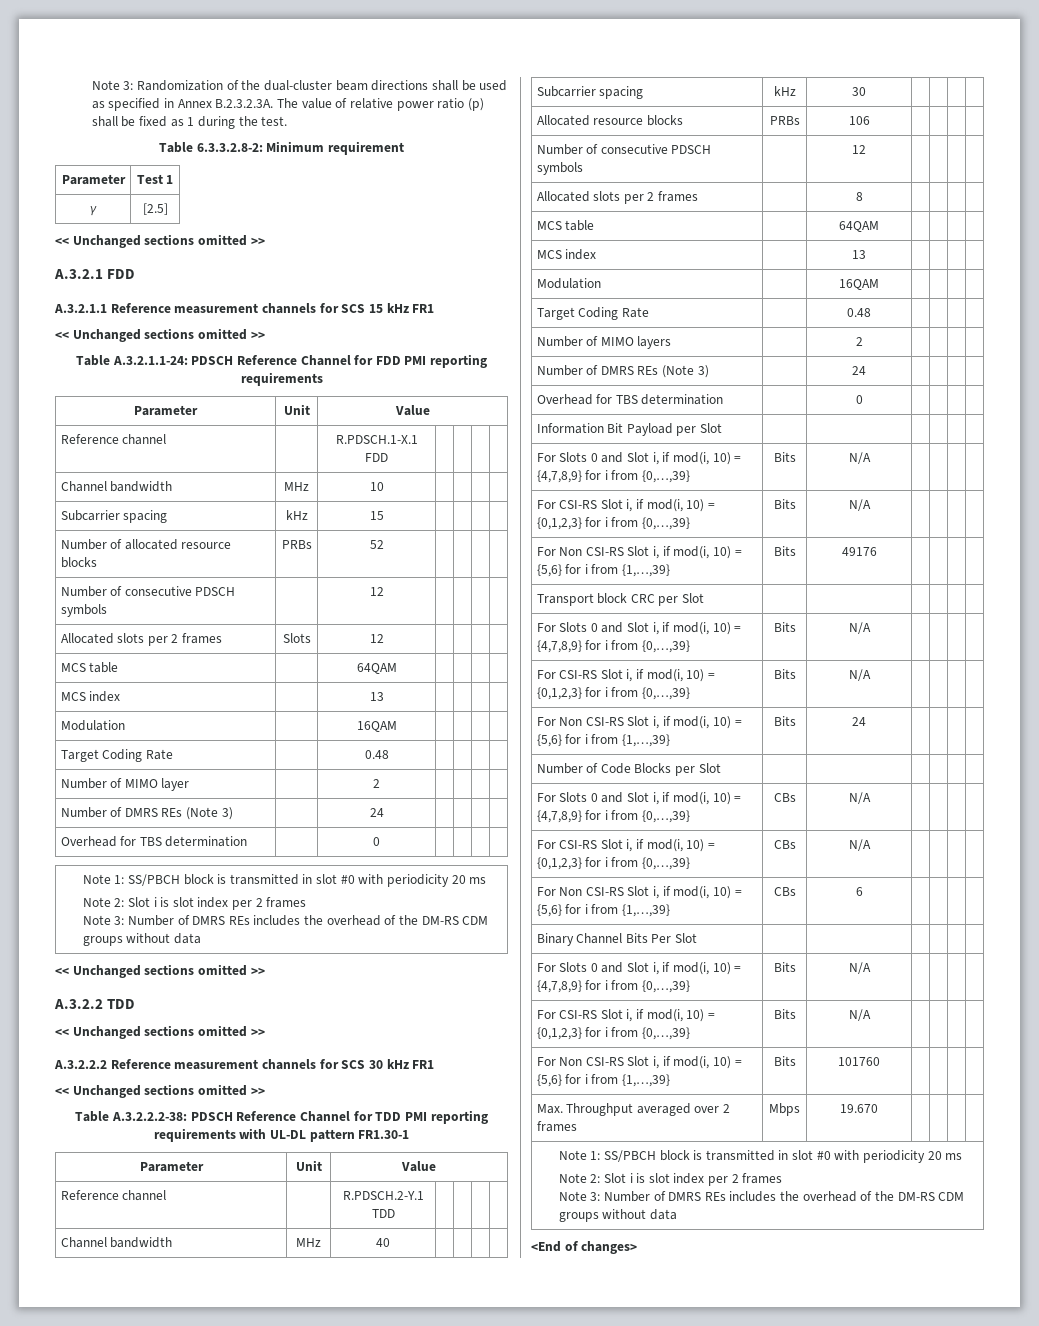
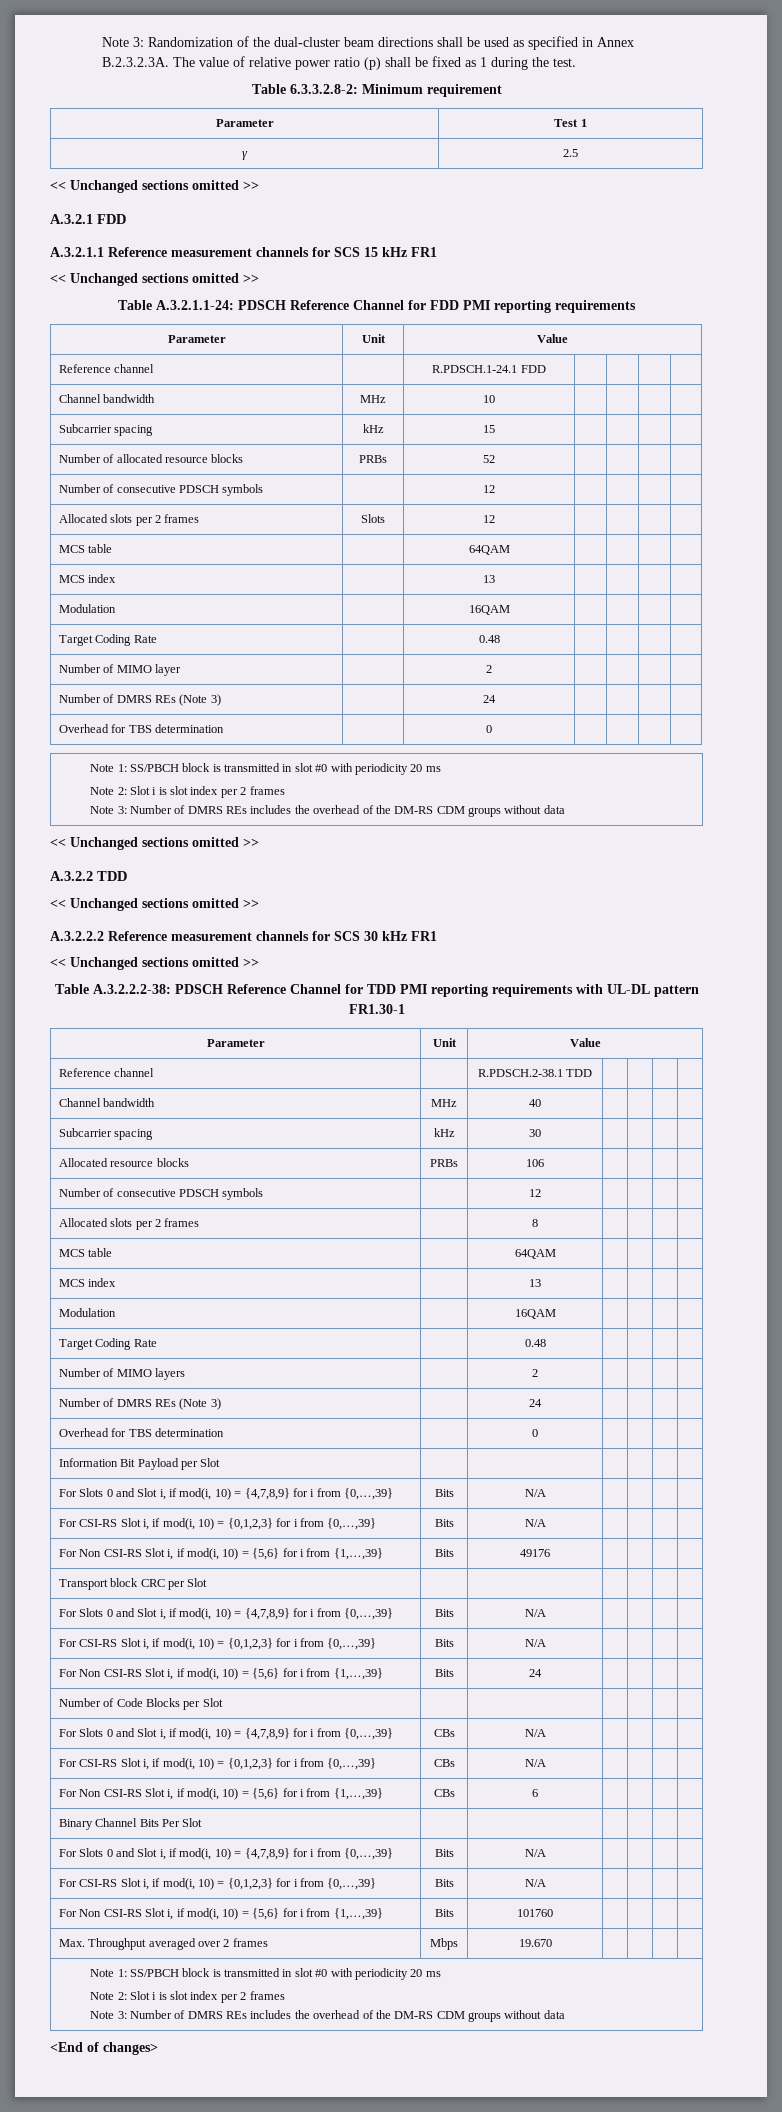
- γ | [2.5]
+ γ | 2.5
- Reference channel | | R.PDSCH.1-X.1 FDD | | | |
+ Reference channel | | R.PDSCH.1-24.1 FDD | | | |
- Reference channel | | R.PDSCH.2-Y.1 TDD | | | |
+ Reference channel | | R.PDSCH.2-38.1 TDD | | | |

